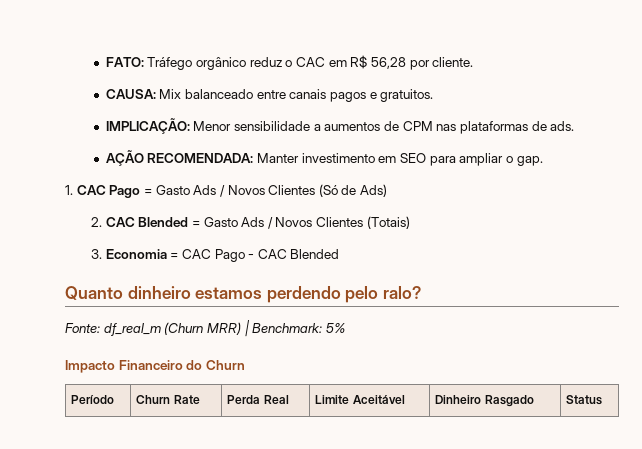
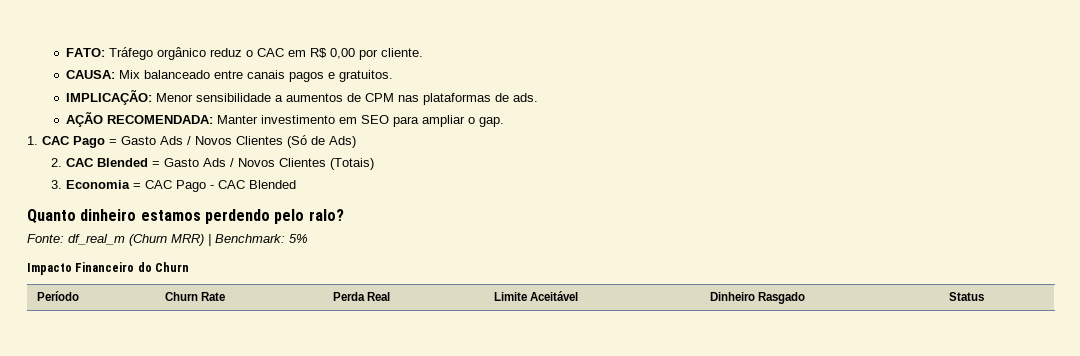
- FATO: Tráfego orgânico reduz o CAC em R$ 56,28 por cliente.
+ FATO: Tráfego orgânico reduz o CAC em R$ 0,00 por cliente.

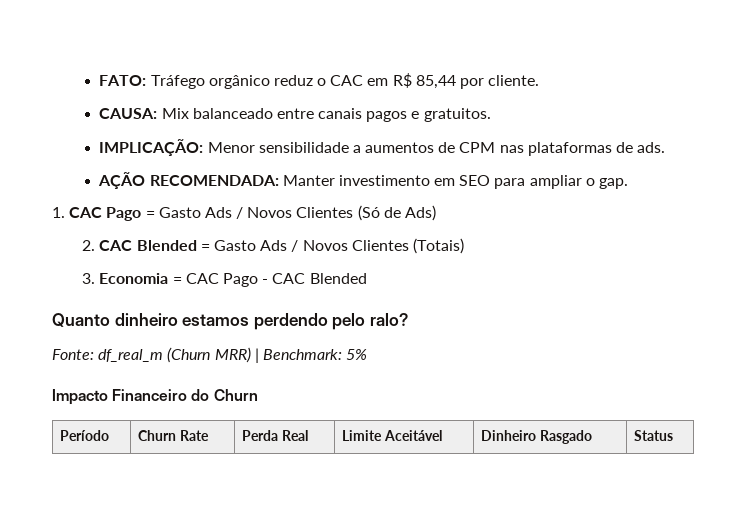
- FATO: Tráfego orgânico reduz o CAC em R$ 0,00 por cliente.
+ FATO: Tráfego orgânico reduz o CAC em R$ 85,44 por cliente.

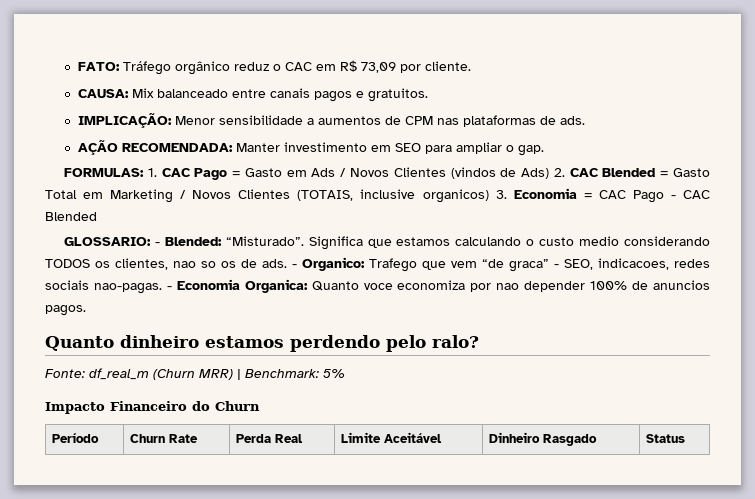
- FATO: Tráfego orgânico reduz o CAC em R$ 85,44 por cliente.
+ FATO: Tráfego orgânico reduz o CAC em R$ 73,09 por cliente.
- 1. CAC Pago = Gasto Ads / Novos Clientes (Só de Ads)
- 2. CAC Blended = Gasto Ads / Novos Clientes (Totais)
- 3. Economia = CAC Pago - CAC Blended
+ FORMULAS: 1. CAC Pago = Gasto em Ads / Novos Clientes (vindos de Ads) 2. CAC Blended = Gasto Total em Marketing / Novos Clientes (TOTAIS, inclusive organicos) 3. Economia = CAC Pago - CAC Blended
+ GLOSSARIO: - Blended: “Misturado”. Significa que estamos calculando o custo medio considerando TODOS os clientes, nao so os de ads. - Organico: Trafego que vem “de graca” - SEO, indicacoes, redes sociais nao-pagas. - Economia Organica: Quanto voce economiza por nao depender 100% de anuncios pagos.

